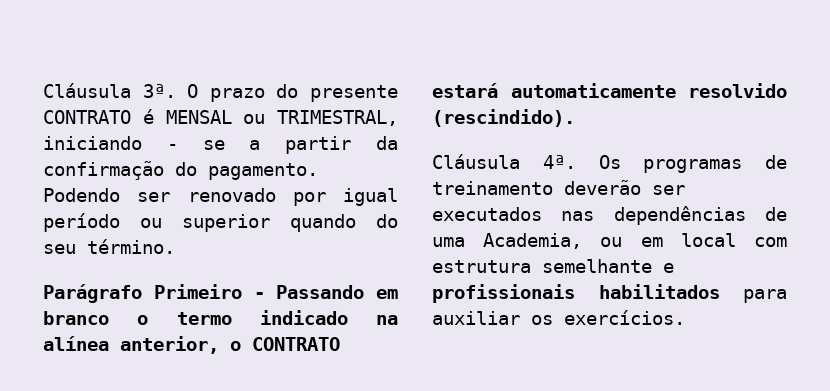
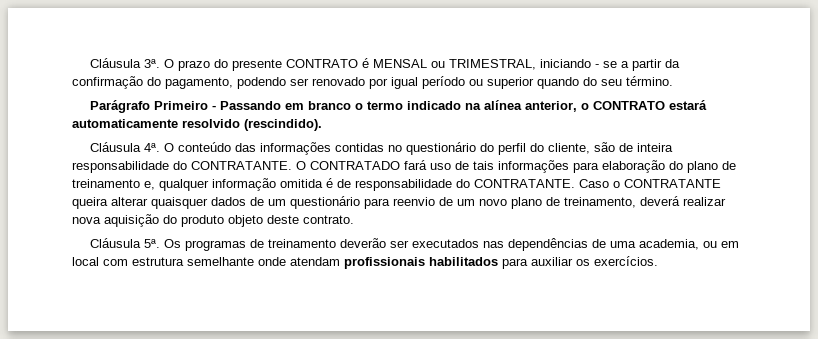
- O prazo do presente CONTRATO é MENSAL ou TRIMESTRAL, iniciando - se a partir da confirmação do pagamento. Podendo ser renovado por igual período ou superior quando do seu término.
+ O prazo do presente CONTRATO é MENSAL ou TRIMESTRAL, iniciando - se a partir da confirmação do pagamento, podendo ser renovado por igual período ou superior quando do seu término.
+ O conteúdo das informações contidas no questionário do perfil do cliente, são de inteira responsabilidade do CONTRATANTE. O CONTRATADO fará uso de tais informações para elaboração do plano de treinamento e, qualquer informação omitida é de responsabilidade do CONTRATANTE. Caso o CONTRATANTE queira alterar quaisquer dados de um questionário para reenvio de um novo plano de treinamento, deverá realizar nova aquisição do produto objeto deste contrato.
+ Cláusula 5ª.
- Os programas de treinamento deverão ser executados nas dependências de uma Academia, ou em local com estrutura semelhante e profissionais habilitados para auxiliar os exercícios.
+ Os programas de treinamento deverão ser executados nas dependências de uma academia, ou em local com estrutura semelhante onde atendam profissionais habilitados para auxiliar os exercícios.

